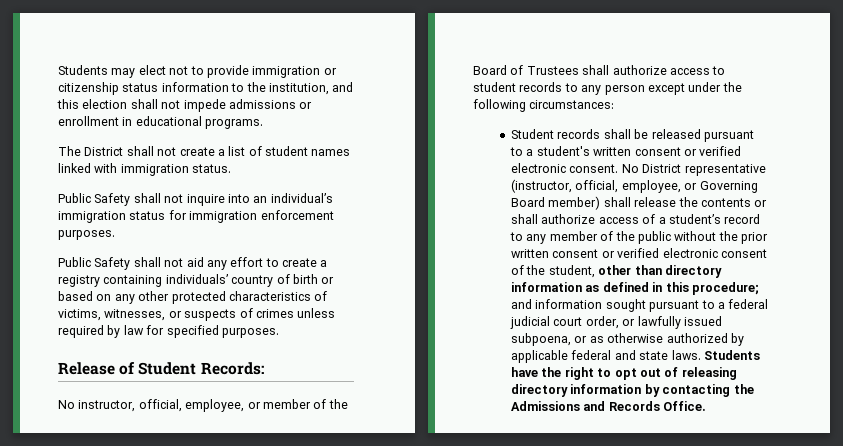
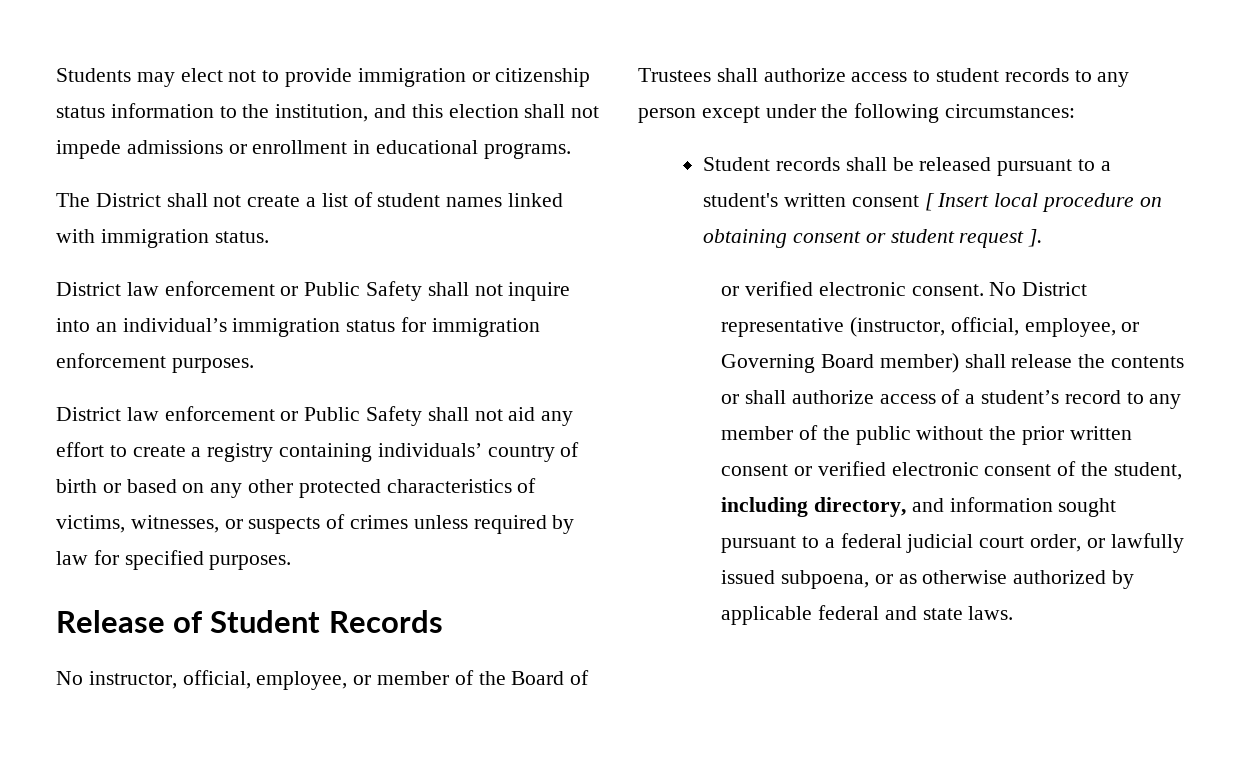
- Public Safety shall not inquire into an individual’s immigration status for immigration enforcement purposes.
+ District law enforcement or Public Safety shall not inquire into an individual’s immigration status for immigration enforcement purposes.
- Public Safety shall not aid any effort to create a registry containing individuals’ country of birth or based on any other protected characteristics of victims, witnesses, or suspects of crimes unless required by law for specified purposes.
+ District law enforcement or Public Safety shall not aid any effort to create a registry containing individuals’ country of birth or based on any other protected characteristics of victims, witnesses, or suspects of crimes unless required by law for specified purposes.
- Release of Student Records:
+ Release of Student Records
- Student records shall be released pursuant to a student's written consent or verified electronic consent.
+ Student records shall be released pursuant to a student's written consent [ Insert local procedure on obtaining consent or student request ].
+ or verified electronic consent.
- No District representative (instructor, official, employee, or Governing Board member) shall release the contents or shall authorize access of a student’s record to any member of the public without the prior written consent or verified electronic consent of the student, other than directory information as defined in this procedure; and information sought pursuant to a federal judicial court order, or lawfully issued subpoena, or as otherwise authorized by applicable federal and state laws. Students have the right to opt out of releasing directory information by contacting the Admissions and Records Office.
+ No District representative (instructor, official, employee, or Governing Board member) shall release the contents or shall authorize access of a student’s record to any member of the public without the prior written consent or verified electronic consent of the student, including directory, and information sought pursuant to a federal judicial court order, or lawfully issued subpoena, or as otherwise authorized by applicable federal and state laws.

